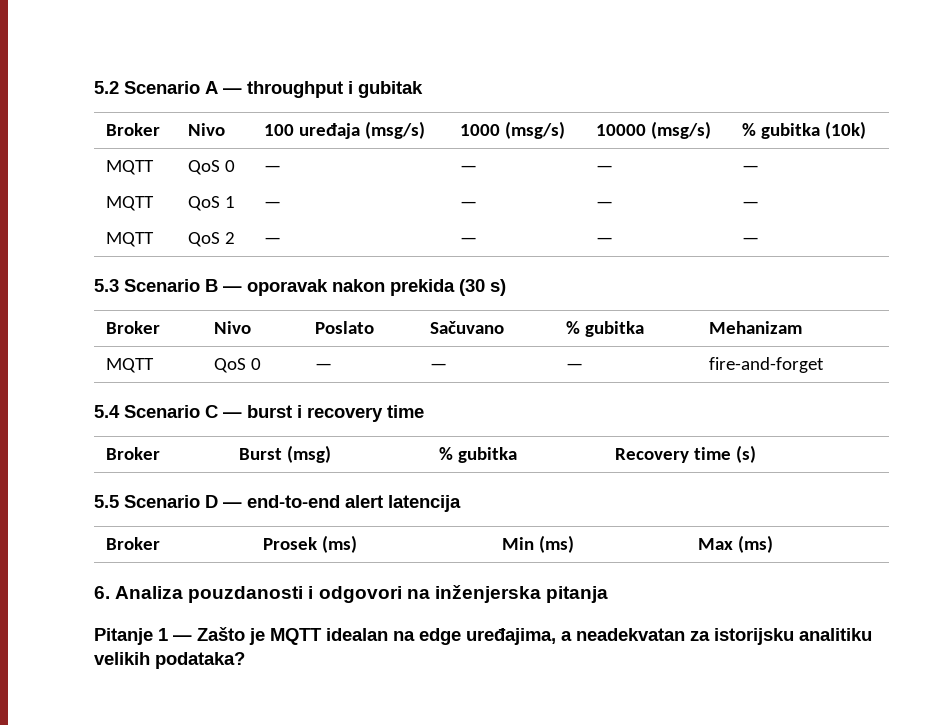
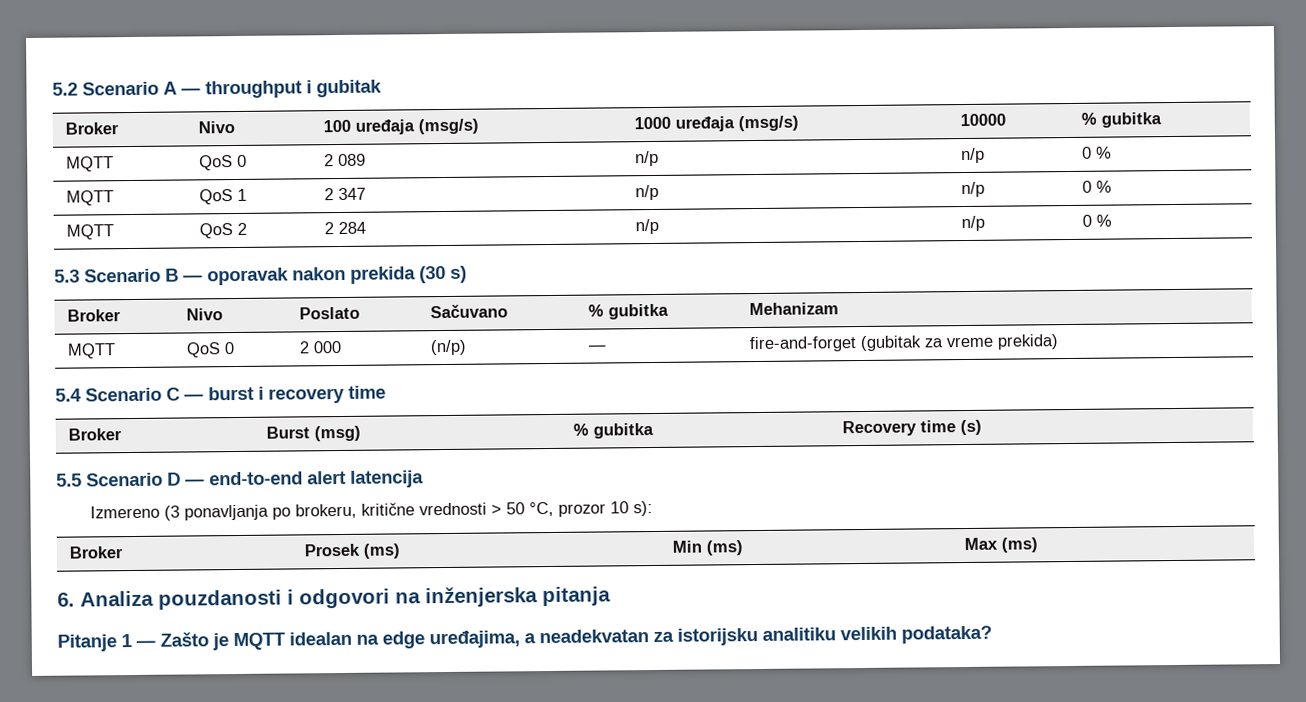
- Broker | Nivo | 100 uređaja (msg/s) | 1000 (msg/s) | 10000 (msg/s) | % gubitka (10k)
- MQTT | QoS 0 | — | — | — | —
- MQTT | QoS 1 | — | — | — | —
- MQTT | QoS 2 | — | — | — | —
+ Broker | Nivo | 100 uređaja (msg/s) | 1000 uređaja (msg/s) | 10000 | % gubitka
+ MQTT | QoS 0 | 2 089 | n/p | n/p | 0 %
+ MQTT | QoS 1 | 2 347 | n/p | n/p | 0 %
+ MQTT | QoS 2 | 2 284 | n/p | n/p | 0 %
- MQTT | QoS 0 | — | — | — | fire-and-forget
+ MQTT | QoS 0 | 2 000 | (n/p) | — | fire-and-forget (gubitak za vreme prekida)
+ Izmereno (3 ponavljanja po brokeru, kritične vrednosti > 50 °C, prozor 10 s):

